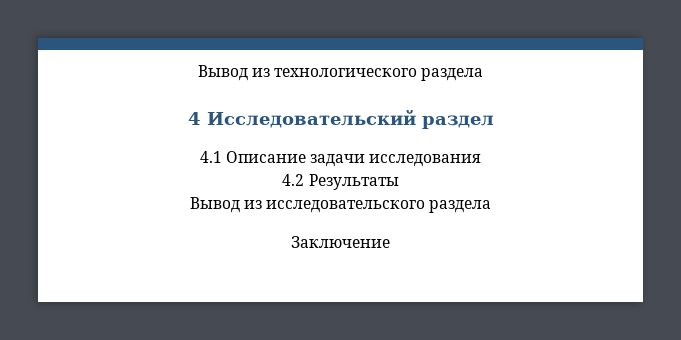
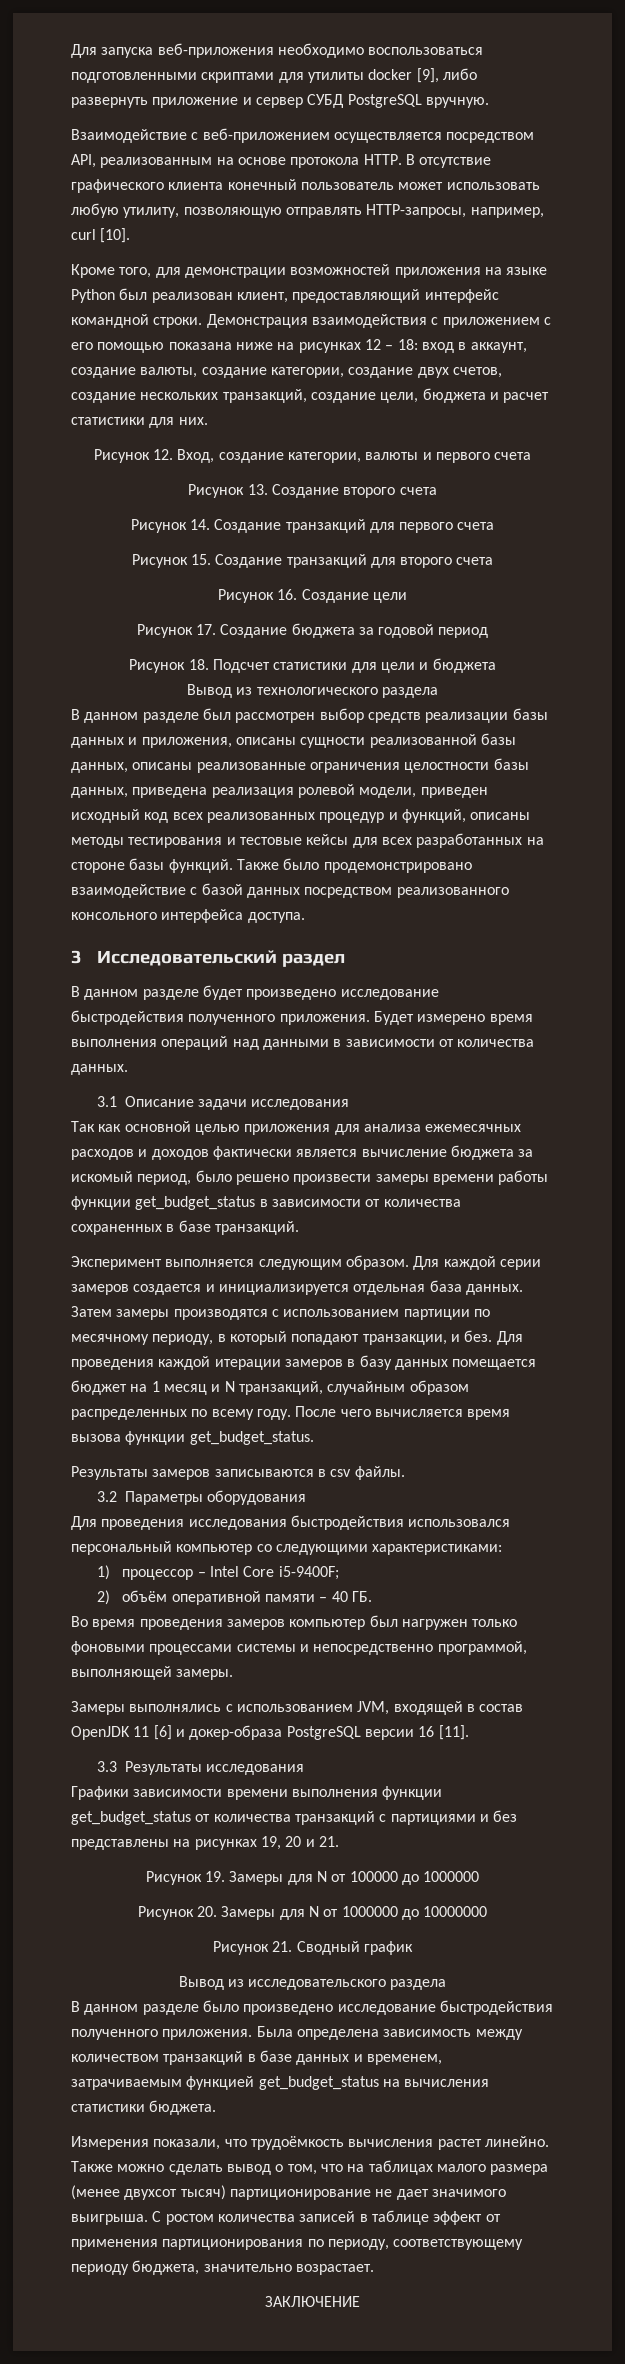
+ Для запуска веб-приложения необходимо воспользоваться подготовленными скриптами для утилиты docker [9], либо развернуть приложение и сервер СУБД PostgreSQL вручную.
+ Взаимодействие с веб-приложением осуществляется посредством API, реализованным на основе протокола HTTP. В отсутствие графического клиента конечный пользователь может использовать любую утилиту, позволяющую отправлять HTTP-запросы, например, curl [10].
+ Кроме того, для демонстрации возможностей приложения на языке Python был реализован клиент, предоставляющий интерфейс командной строки. Демонстрация взаимодействия с приложением с его помощью показана ниже на рисунках 12 – 18: вход в аккаунт, создание валюты, создание категории, создание двух счетов, создание нескольких транзакций, создание цели, бюджета и расчет статистики для них.
+ Рисунок 12. Вход, создание категории, валюты и первого счета
+ Рисунок 13. Создание второго счета
+ Рисунок 14. Создание транзакций для первого счета
+ Рисунок 15. Создание транзакций для второго счета
+ Рисунок 16. Создание цели
+ Рисунок 17. Создание бюджета за годовой период
+ Рисунок 18. Подсчет статистики для цели и бюджета
  Вывод из технологического раздела
- 4 Исследовательский раздел
- 4.1 Описание задачи исследования
- 4.2 Результаты
+ В данном разделе был рассмотрен выбор средств реализации базы данных и приложения, описаны сущности реализованной базы данных, описаны реализованные ограничения целостности базы данных, приведена реализация ролевой модели, приведен исходный код всех реализованных процедур и функций, описаны методы тестирования и тестовые кейсы для всех разработанных на стороне базы функций. Также было продемонстрировано взаимодействие с базой данных посредством реализованного консольного интерфейса доступа.
+ 3 Исследовательский раздел
+ В данном разделе будет произведено исследование быстродействия полученного приложения. Будет измерено время выполнения операций над данными в зависимости от количества данных.
+ 3.1 Описание задачи исследования
+ Так как основной целью приложения для анализа ежемесячных расходов и доходов фактически является вычисление бюджета за искомый период, было решено произвести замеры времени работы функции get_budget_status в зависимости от количества сохраненных в базе транзакций.
+ Эксперимент выполняется следующим образом. Для каждой серии замеров создается и инициализируется отдельная база данных. Затем замеры производятся с использованием партиции по месячному периоду, в который попадают транзакции, и без. Для проведения каждой итерации замеров в базу данных помещается бюджет на 1 месяц и N транзакций, случайным образом распределенных по всему году. После чего вычисляется время вызова функции get_budget_status.
+ Результаты замеров записываются в csv файлы.
+ 3.2 Параметры оборудования
+ Для проведения исследования быстродействия использовался персональный компьютер со следующими характеристиками:
+ 1) процессор – Intel Core i5-9400F;
+ 2) объём оперативной памяти – 40 ГБ.
+ Во время проведения замеров компьютер был нагружен только фоновыми процессами системы и непосредственно программой, выполняющей замеры.
+ Замеры выполнялись с использованием JVM, входящей в состав OpenJDK 11 [6] и докер-образа PostgreSQL версии 16 [11].
+ 3.3 Результаты исследования
+ Графики зависимости времени выполнения функции get_budget_status от количества транзакций с партициями и без представлены на рисунках 19, 20 и 21.
+ Рисунок 19. Замеры для N от 100000 до 1000000
+ Рисунок 20. Замеры для N от 1000000 до 10000000
+ Рисунок 21. Сводный график
  Вывод из исследовательского раздела
- Заключение
+ В данном разделе было произведено исследование быстродействия полученного приложения. Была определена зависимость между количеством транзакций в базе данных и временем, затрачиваемым функцией get_budget_status на вычисления статистики бюджета.
+ Измерения показали, что трудоёмкость вычисления растет линейно. Также можно сделать вывод о том, что на таблицах малого размера (менее двухсот тысяч) партиционирование не дает значимого выигрыша. С ростом количества записей в таблице эффект от применения партиционирования по периоду, соответствующему периоду бюджета, значительно возрастает.
+ ЗАКЛЮЧЕНИЕ

